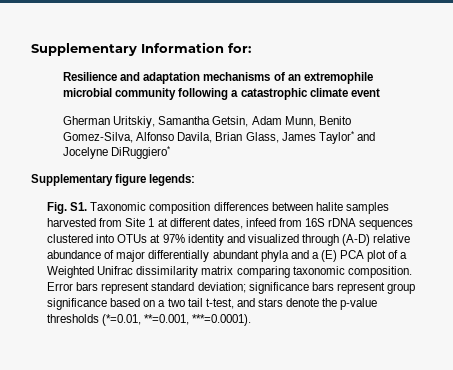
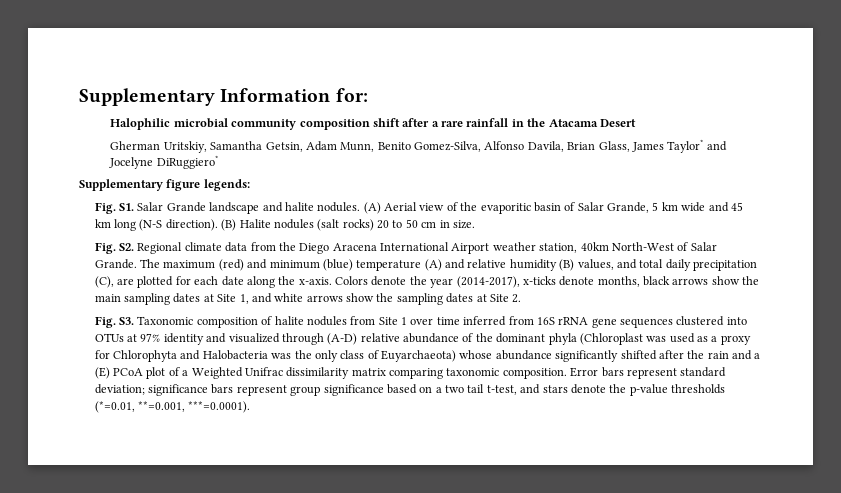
- Resilience and adaptation mechanisms of an extremophile microbial community following a catastrophic climate event
+ Halophilic microbial community composition shift after a rare rainfall in the Atacama Desert
- Fig. S1. Taxonomic composition differences between halite samples harvested from Site 1 at different dates, infeed from 16S rDNA sequences clustered into OTUs at 97% identity and visualized through (A-D) relative abundance of major differentially abundant phyla and a (E) PCA plot of a Weighted Unifrac dissimilarity matrix comparing taxonomic composition.
+ Fig. S1. Salar Grande landscape and halite nodules. (A) Aerial view of the evaporitic basin of Salar Grande, 5 km wide and 45 km long (N-S direction). (B) Halite nodules (salt rocks) 20 to 50 cm in size.
+ Fig. S2. Regional climate data from the Diego Aracena International Airport weather station, 40km North-West of Salar Grande. The maximum (red) and minimum (blue) temperature (A) and relative humidity (B) values, and total daily precipitation (C), are plotted for each date along the x-axis. Colors denote the year (2014-2017), x-ticks denote months, black arrows show the main sampling dates at Site 1, and white arrows show the sampling dates at Site 2.
+ Fig. S3. Taxonomic composition of halite nodules from Site 1 over time inferred from 16S rRNA gene sequences clustered into OTUs at 97% identity and visualized through (A-D) relative abundance of the dominant phyla (Chloroplast was used as a proxy for Chlorophyta and Halobacteria was the only class of Euyarchaeota) whose abundance significantly shifted after the rain and a (E) PCoA plot of a Weighted Unifrac dissimilarity matrix comparing taxonomic composition.

